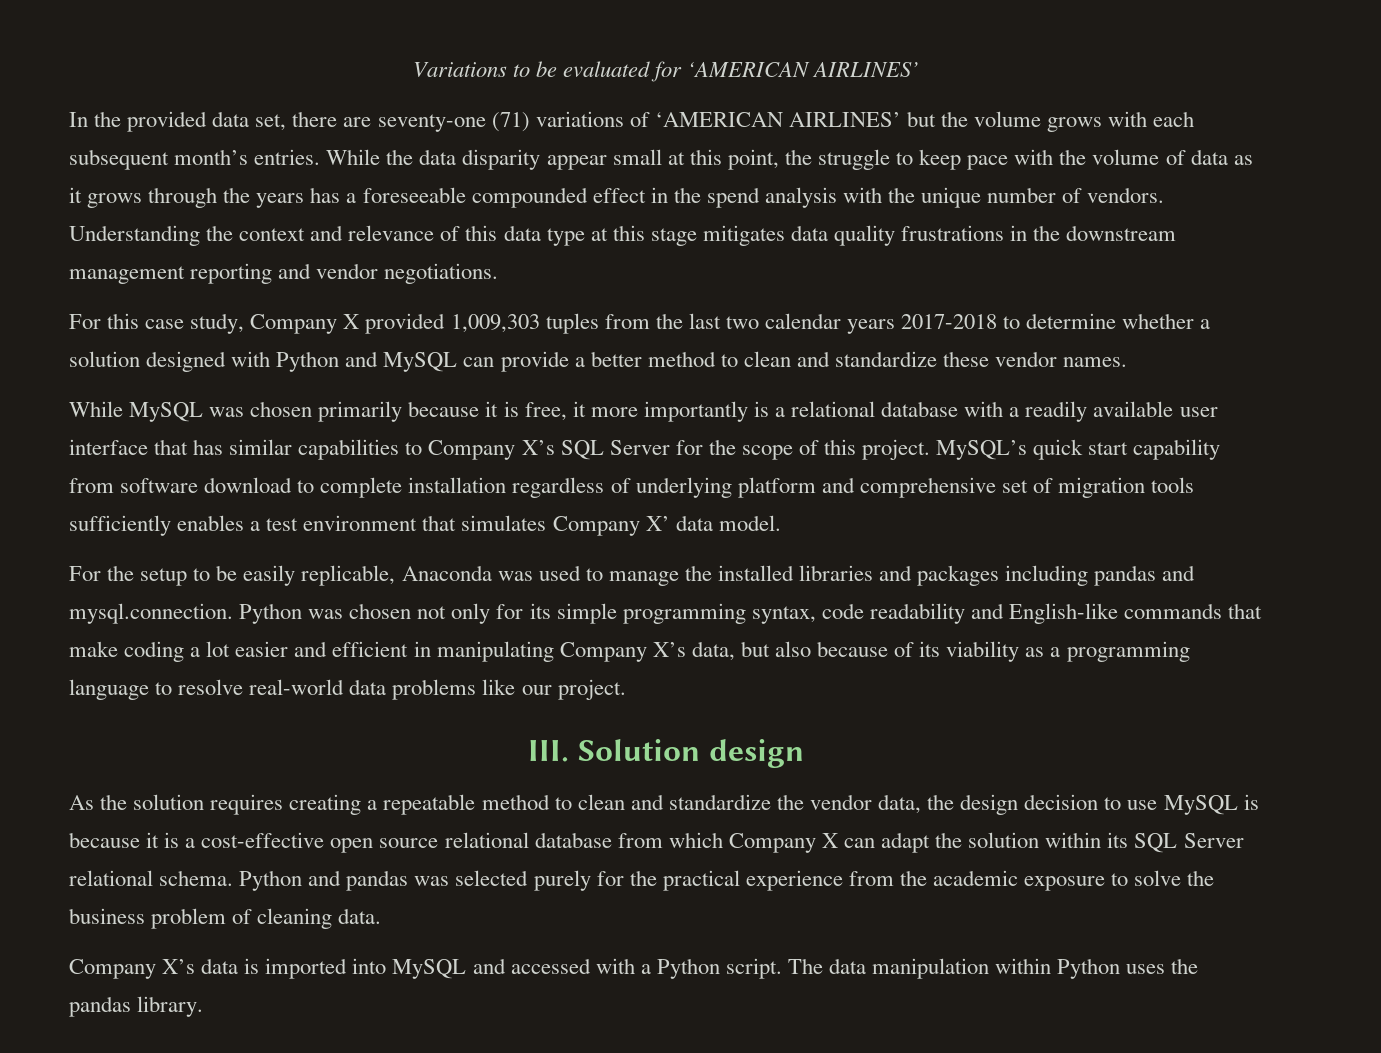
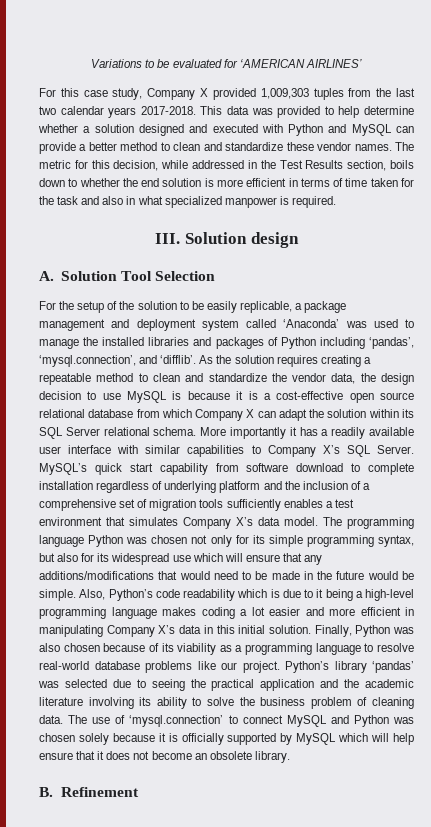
- In the provided data set, there are seventy-one (71) variations of ‘AMERICAN AIRLINES’ but the volume grows with each subsequent month’s entries. While the data disparity appear small at this point, the struggle to keep pace with the volume of data as it grows through the years has a foreseeable compounded effect in the spend analysis with the unique number of vendors. Understanding the context and relevance of this data type at this stage mitigates data quality frustrations in the downstream management reporting and vendor negotiations.
- For this case study, Company X provided 1,009,303 tuples from the last two calendar years 2017-2018 to determine whether a solution designed with Python and MySQL can provide a better method to clean and standardize these vendor names.
- While MySQL was chosen primarily because it is free, it more importantly is a relational database with a readily available user interface that has similar capabilities to Company X’s SQL Server for the scope of this project. MySQL’s quick start capability from software download to complete installation regardless of underlying platform and comprehensive set of migration tools sufficiently enables a test environment that simulates Company X’ data model.
+ For this case study, Company X provided 1,009,303 tuples from the last two calendar years 2017-2018. This data was provided to help determine whether a solution designed and executed with Python and MySQL can provide a better method to clean and standardize these vendor names. The metric for this decision, while addressed in the Test Results section, boils down to whether the end solution is more efficient in terms of time taken for the task and also in what specialized manpower is required.
+ III. Solution design
+ A. Solution Tool Selection
- For the setup to be easily replicable, Anaconda was used to manage the installed libraries and packages including pandas and mysql.connection. Python was chosen not only for its simple programming syntax, code readability and English-like commands that make coding a lot easier and efficient in manipulating Company X’s data, but also because of its viability as a programming language to resolve real-world data problems like our project.
- III. Solution design
- As the solution requires creating a repeatable method to clean and standardize the vendor data, the design decision to use MySQL is because it is a cost-effective open source relational database from which Company X can adapt the solution within its SQL Server relational schema.
+ For the setup of the solution to be easily replicable, a package management and deployment system called ‘Anaconda’ was used to manage the installed libraries and packages of Python including ‘pandas’, ‘mysql.connection’, and ‘difflib’. As the solution requires creating a repeatable method to clean and standardize the vendor data, the design decision to use MySQL is because it is a cost-effective open source relational database from which Company X can adapt the solution within its SQL Server relational schema.
- Python and pandas was selected purely for the practical experience from the academic exposure to solve the business problem of cleaning data.
- Company X’s data is imported into MySQL and accessed with a Python script. The data manipulation within Python uses the pandas library.
+ More importantly it has a readily available user interface with similar capabilities to Company X’s SQL Server. MySQL’s quick start capability from software download to complete installation regardless of underlying platform and the inclusion of a comprehensive set of migration tools sufficiently enables a test environment that simulates Company X’s data model. The programming language Python was chosen not only for its simple programming syntax, but also for its widespread use which will ensure that any additions/modifications that would need to be made in the future would be simple. Also, Python’s code readability which is due to it being a high-level programming language makes coding a lot easier and more efficient in manipulating Company X’s data in this initial solution. Finally, Python was also chosen because of its viability as a programming language to resolve real-world database problems like our project. Python’s library ‘pandas’ was selected due to seeing the practical application and the academic literature involving its ability to solve the business problem of cleaning data. The use of ‘mysql.connection’ to connect MySQL and Python was chosen solely because it is officially supported by MySQL which will help ensure that it does not become an obsolete library.
+ B. Refinement

